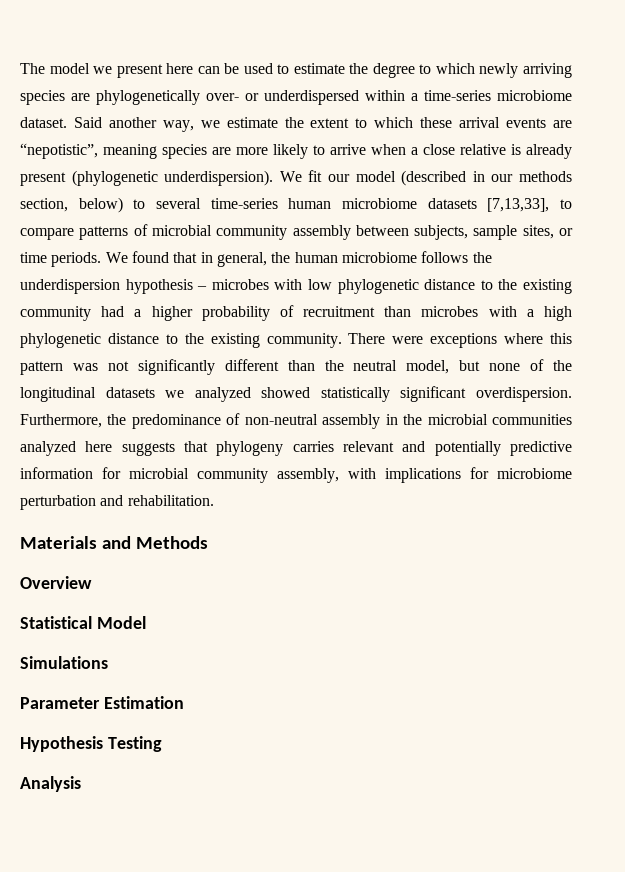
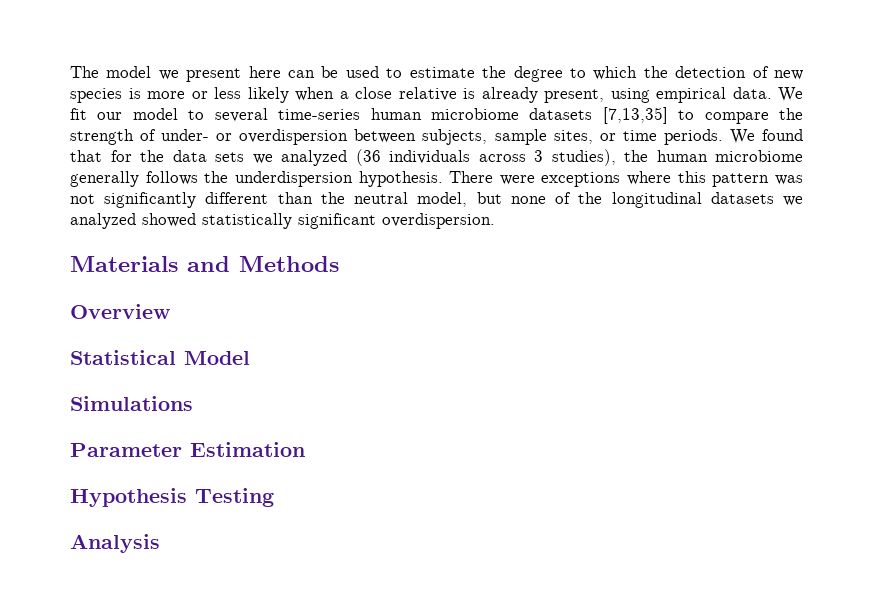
- The model we present here can be used to estimate the degree to which newly arriving species are phylogenetically over- or underdispersed within a time-series microbiome dataset. Said another way, we estimate the extent to which these arrival events are “nepotistic”, meaning species are more likely to arrive when a close relative is already present (phylogenetic underdispersion). We fit our model (described in our methods section, below) to several time-series human microbiome datasets [7,13,33], to compare patterns of microbial community assembly between subjects, sample sites, or time periods.
+ The model we present here can be used to estimate the degree to which the detection of new species is more or less likely when a close relative is already present, using empirical data. We fit our model to several time-series human microbiome datasets [7,13,35] to compare the strength of under- or overdispersion between subjects, sample sites, or time periods.
- We found that in general, the human microbiome follows the underdispersion hypothesis – microbes with low phylogenetic distance to the existing community had a higher probability of recruitment than microbes with a high phylogenetic distance to the existing community.
+ We found that for the data sets we analyzed (36 individuals across 3 studies), the human microbiome generally follows the underdispersion hypothesis.
- Furthermore, the predominance of non-neutral assembly in the microbial communities analyzed here suggests that phylogeny carries relevant and potentially predictive information for microbial community assembly, with implications for microbiome perturbation and rehabilitation.

